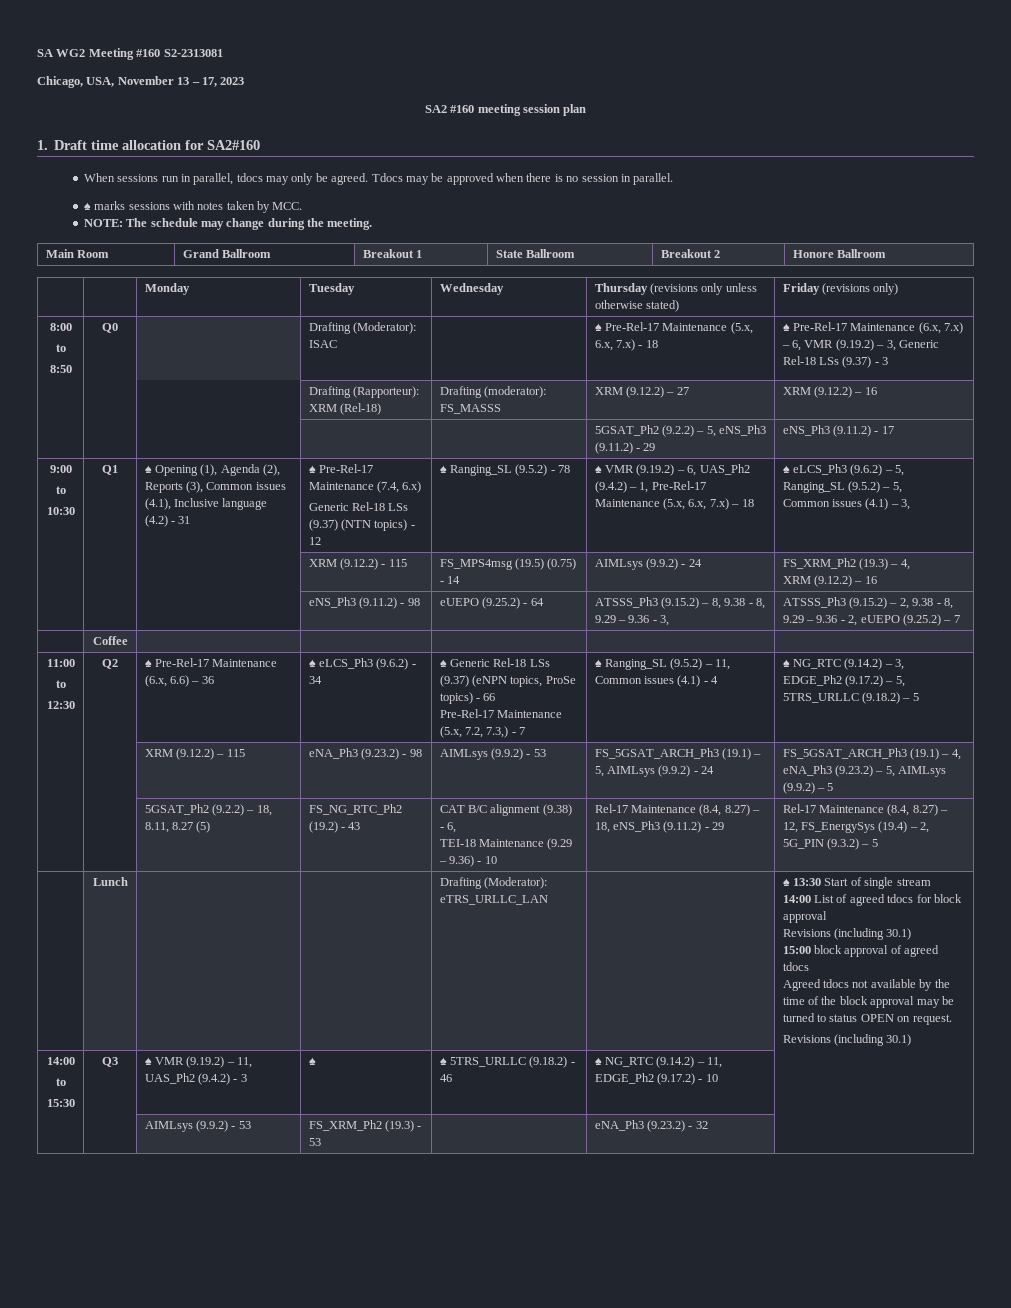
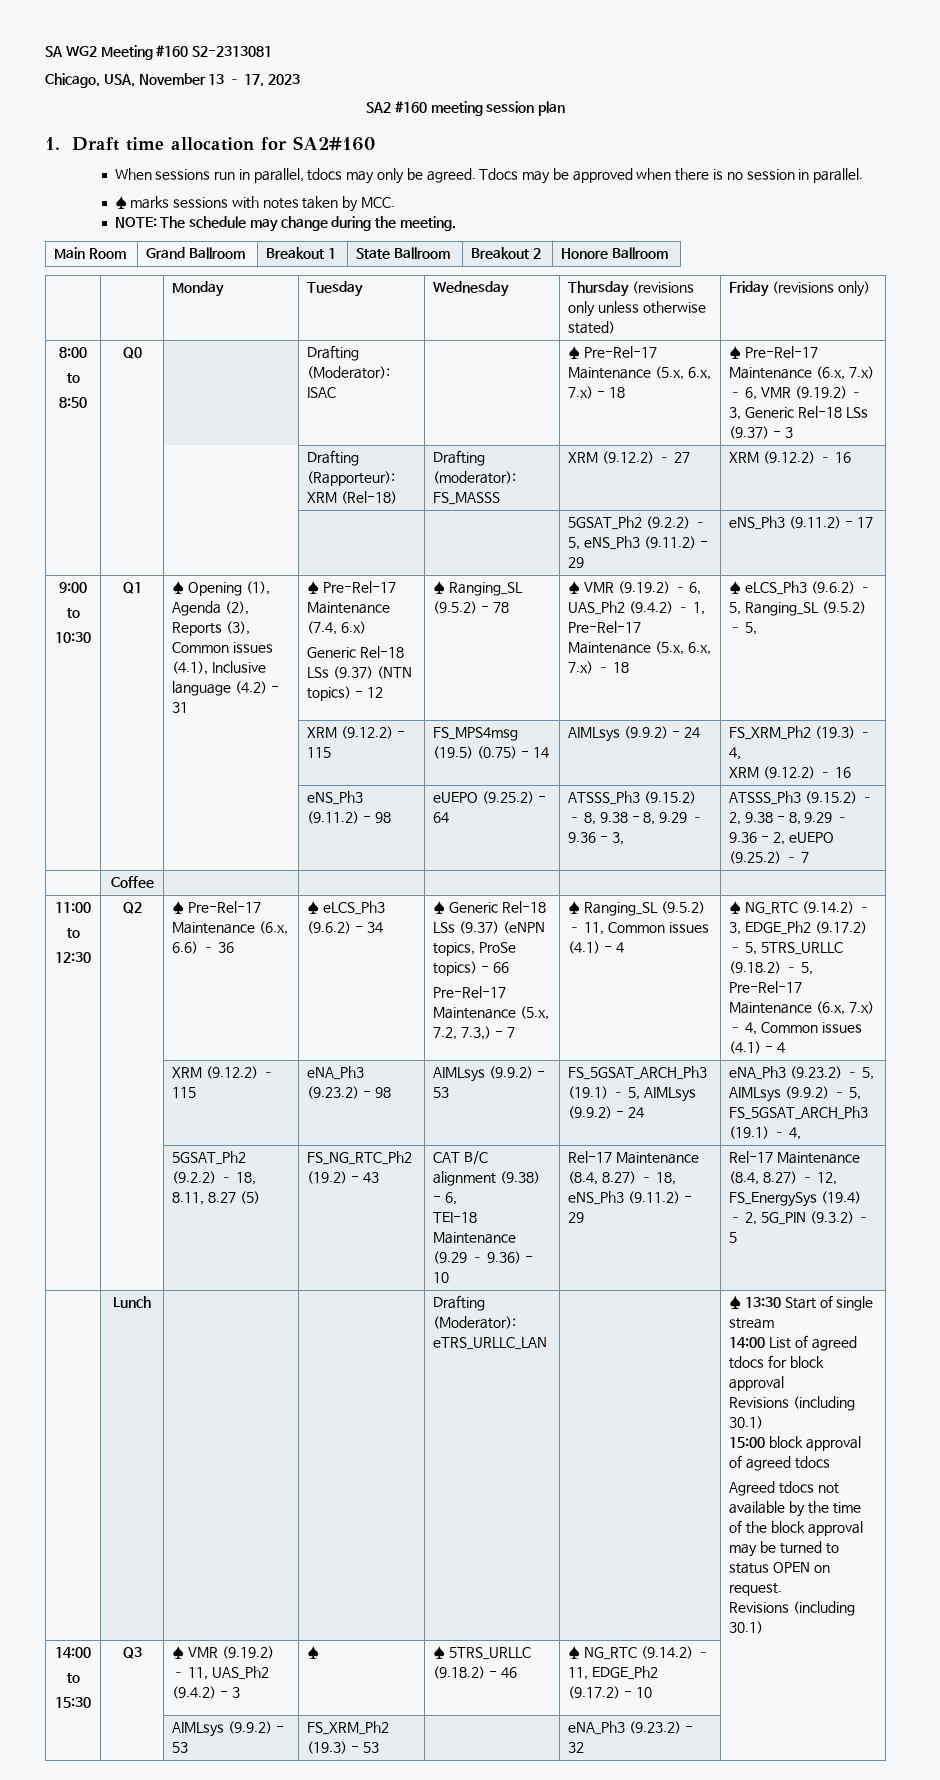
- Common issues (4.1) – 3,
- ♠ NG_RTC (9.14.2) – 3, EDGE_Ph2 (9.17.2) – 5, 5TRS_URLLC (9.18.2) – 5
+ ♠ NG_RTC (9.14.2) – 3, EDGE_Ph2 (9.17.2) – 5, 5TRS_URLLC (9.18.2) – 5, Pre-Rel-17 Maintenance (6.x, 7.x) – 4, Common issues (4.1) - 4
- | | XRM (9.12.2) – 115 | eNA_Ph3 (9.23.2) - 98 | AIMLsys (9.9.2) - 53 | FS_5GSAT_ARCH_Ph3 (19.1) – 5, AIMLsys (9.9.2) - 24 | FS_5GSAT_ARCH_Ph3 (19.1) – 4, eNA_Ph3 (9.23.2) – 5, AIMLsys (9.9.2) – 5
+ | | XRM (9.12.2) – 115 | eNA_Ph3 (9.23.2) - 98 | AIMLsys (9.9.2) - 53 | FS_5GSAT_ARCH_Ph3 (19.1) – 5, AIMLsys (9.9.2) - 24 | eNA_Ph3 (9.23.2) – 5, AIMLsys (9.9.2) – 5, FS_5GSAT_ARCH_Ph3 (19.1) – 4,

